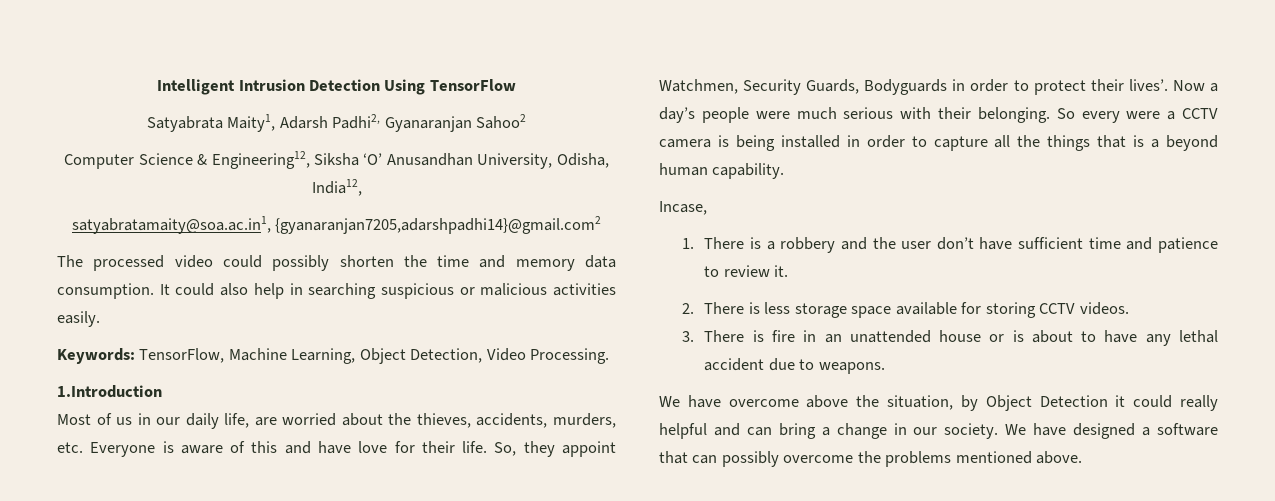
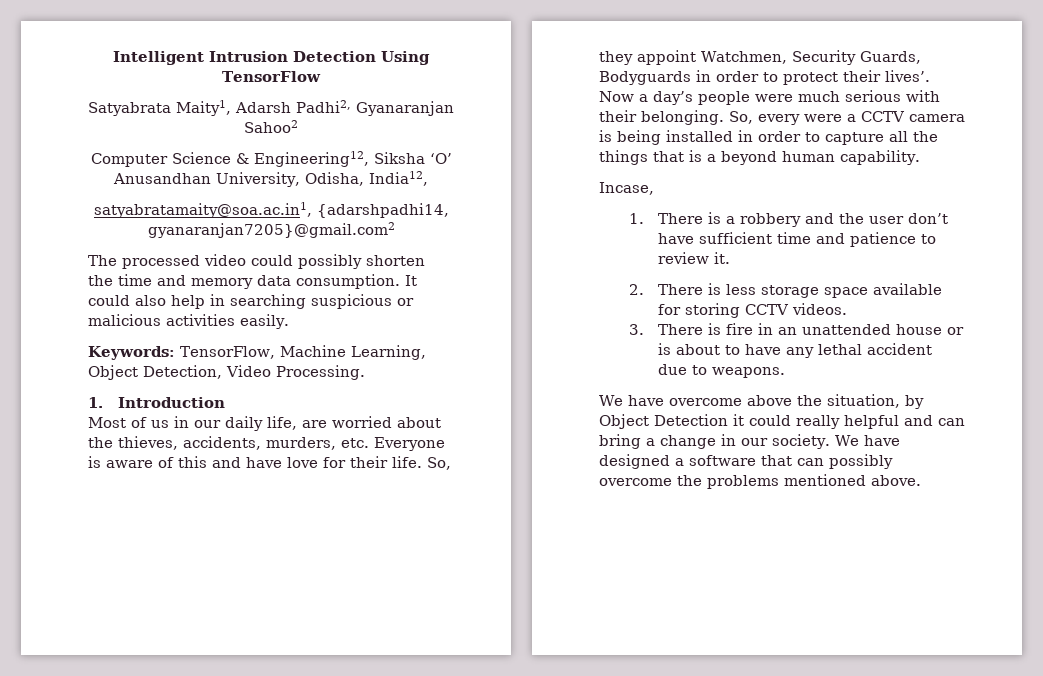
- satyabratamaity@soa.ac.in1, {gyanaranjan7205,adarshpadhi14}@gmail.com2
+ satyabratamaity@soa.ac.in1, {adarshpadhi14, gyanaranjan7205}@gmail.com2
- 1.Introduction
+ 1. Introduction
- So every were a CCTV camera is being installed in order to capture all the things that is a beyond human capability.
+ So, every were a CCTV camera is being installed in order to capture all the things that is a beyond human capability.

